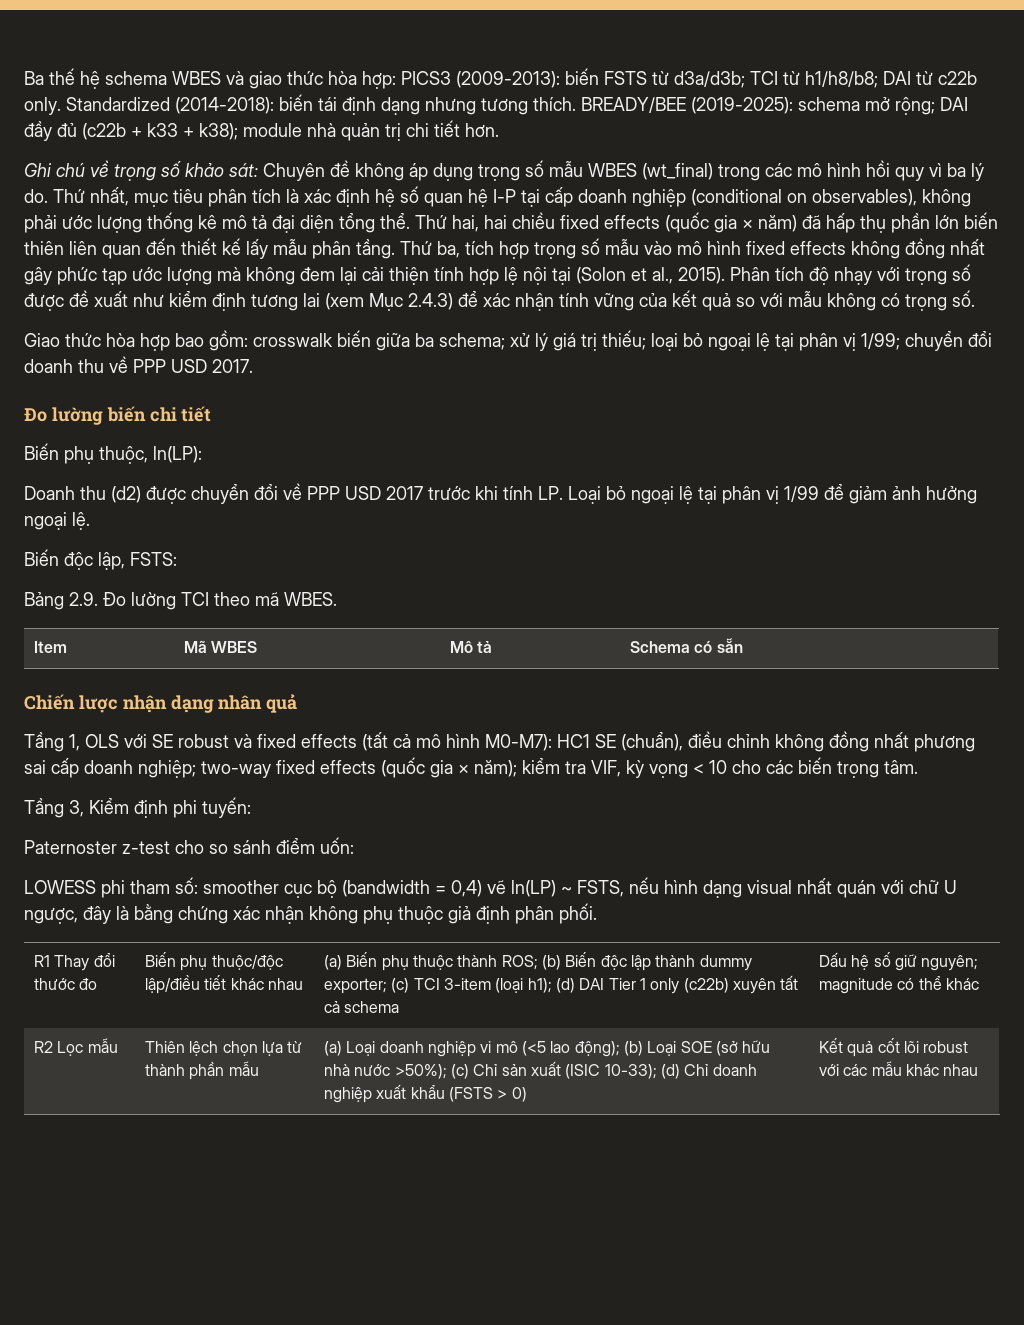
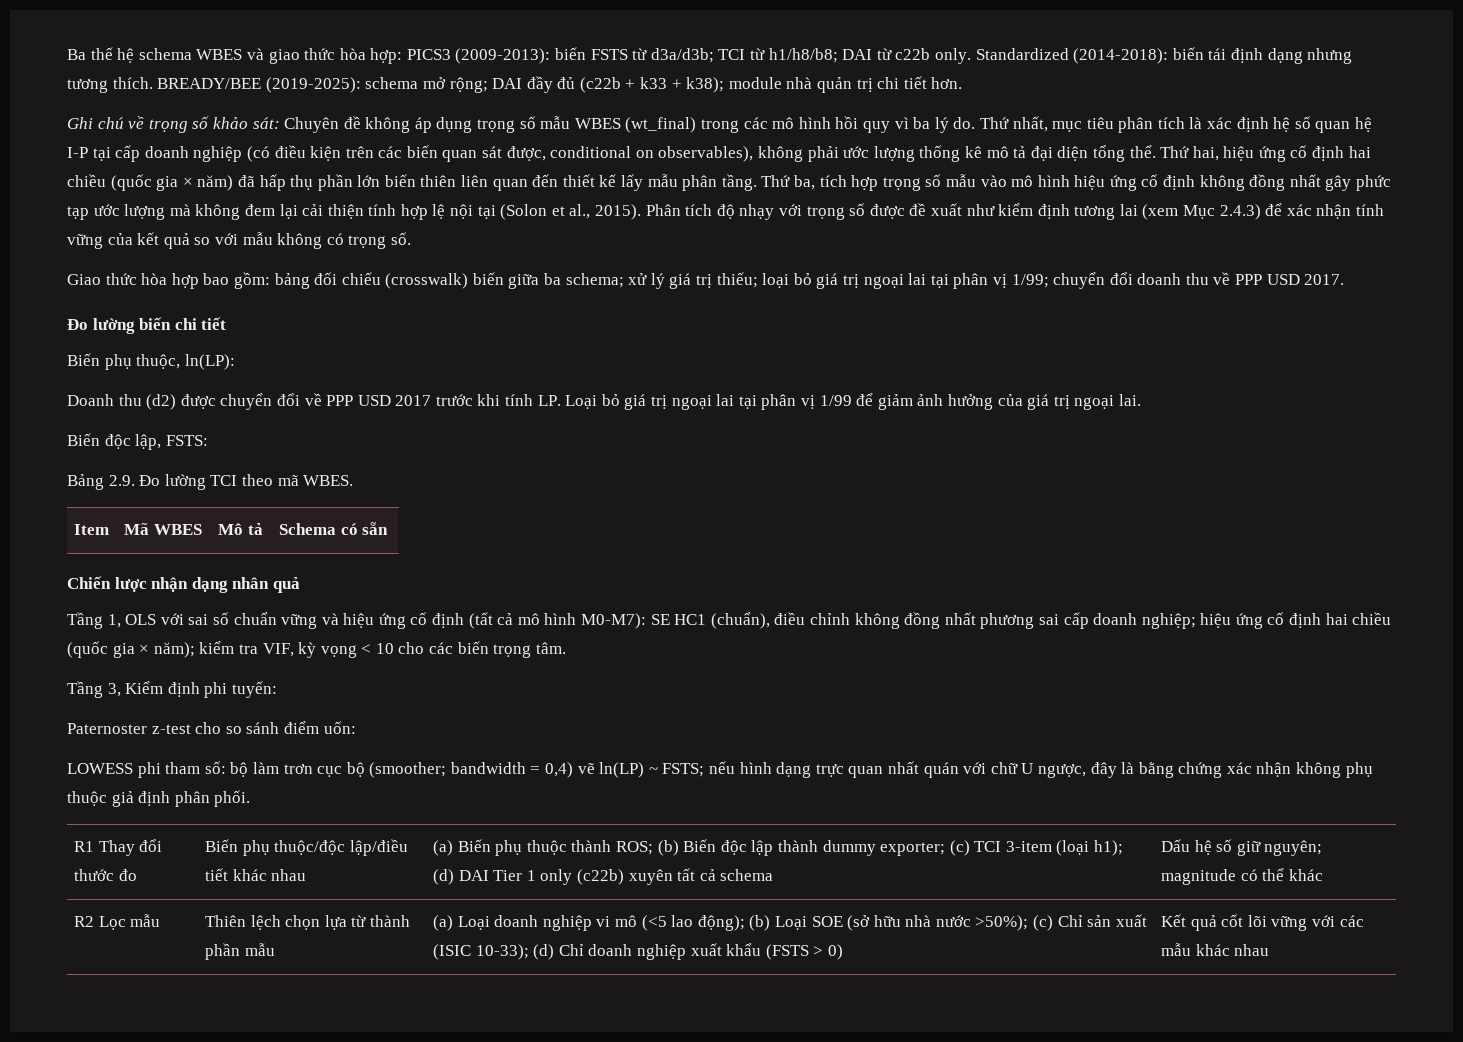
- Thứ nhất, mục tiêu phân tích là xác định hệ số quan hệ I-P tại cấp doanh nghiệp (conditional on observables), không phải ước lượng thống kê mô tả đại diện tổng thể.
+ Thứ nhất, mục tiêu phân tích là xác định hệ số quan hệ I-P tại cấp doanh nghiệp (có điều kiện trên các biến quan sát được, conditional on observables), không phải ước lượng thống kê mô tả đại diện tổng thể.
- Thứ hai, hai chiều fixed effects (quốc gia × năm) đã hấp thụ phần lớn biến thiên liên quan đến thiết kế lấy mẫu phân tầng.
+ Thứ hai, hiệu ứng cố định hai chiều (quốc gia × năm) đã hấp thụ phần lớn biến thiên liên quan đến thiết kế lấy mẫu phân tầng.
- Thứ ba, tích hợp trọng số mẫu vào mô hình fixed effects không đồng nhất gây phức tạp ước lượng mà không đem lại cải thiện tính hợp lệ nội tại (Solon et al., 2015).
+ Thứ ba, tích hợp trọng số mẫu vào mô hình hiệu ứng cố định không đồng nhất gây phức tạp ước lượng mà không đem lại cải thiện tính hợp lệ nội tại (Solon et al., 2015).
- Giao thức hòa hợp bao gồm: crosswalk biến giữa ba schema; xử lý giá trị thiếu; loại bỏ ngoại lệ tại phân vị 1/99; chuyển đổi doanh thu về PPP USD 2017.
+ Giao thức hòa hợp bao gồm: bảng đối chiếu (crosswalk) biến giữa ba schema; xử lý giá trị thiếu; loại bỏ giá trị ngoại lai tại phân vị 1/99; chuyển đổi doanh thu về PPP USD 2017.
- Doanh thu (d2) được chuyển đổi về PPP USD 2017 trước khi tính LP. Loại bỏ ngoại lệ tại phân vị 1/99 để giảm ảnh hưởng ngoại lệ.
+ Doanh thu (d2) được chuyển đổi về PPP USD 2017 trước khi tính LP. Loại bỏ giá trị ngoại lai tại phân vị 1/99 để giảm ảnh hưởng của giá trị ngoại lai.
- Tầng 1, OLS với SE robust và fixed effects (tất cả mô hình M0-M7): HC1 SE (chuẩn), điều chỉnh không đồng nhất phương sai cấp doanh nghiệp; two-way fixed effects (quốc gia × năm); kiểm tra VIF, kỳ vọng < 10 cho các biến trọng tâm.
+ Tầng 1, OLS với sai số chuẩn vững và hiệu ứng cố định (tất cả mô hình M0-M7): SE HC1 (chuẩn), điều chỉnh không đồng nhất phương sai cấp doanh nghiệp; hiệu ứng cố định hai chiều (quốc gia × năm); kiểm tra VIF, kỳ vọng < 10 cho các biến trọng tâm.
- LOWESS phi tham số: smoother cục bộ (bandwidth = 0,4) vẽ ln(LP) ~ FSTS, nếu hình dạng visual nhất quán với chữ U ngược, đây là bằng chứng xác nhận không phụ thuộc giả định phân phối.
+ LOWESS phi tham số: bộ làm trơn cục bộ (smoother; bandwidth = 0,4) vẽ ln(LP) ~ FSTS; nếu hình dạng trực quan nhất quán với chữ U ngược, đây là bằng chứng xác nhận không phụ thuộc giả định phân phối.
- Kết quả cốt lõi robust với các mẫu khác nhau
+ Kết quả cốt lõi vững với các mẫu khác nhau

